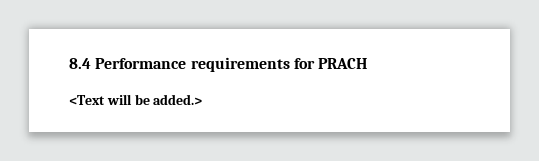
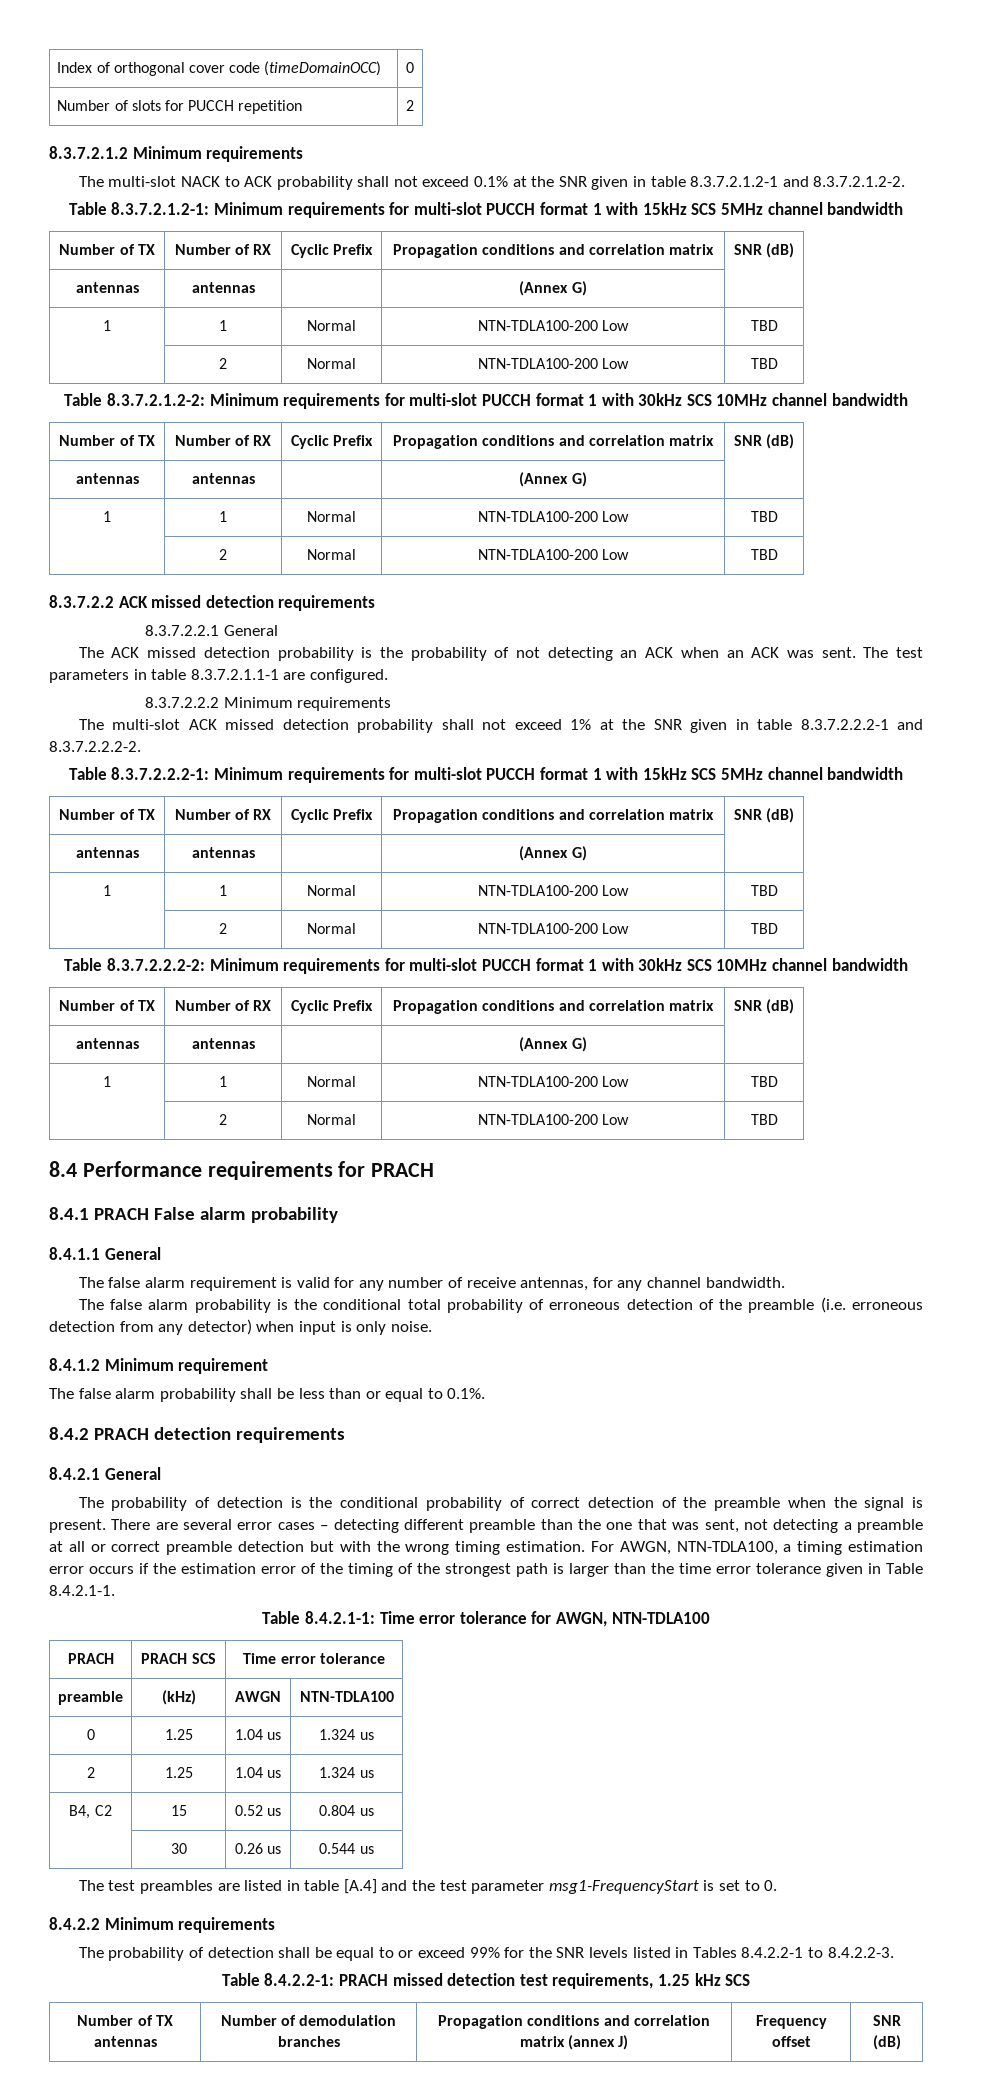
+ Index of orthogonal cover code (timeDomainOCC) | 0
+ Number of slots for PUCCH repetition | 2
+ 8.3.7.2.1.2 Minimum requirements
+ The multi-slot NACK to ACK probability shall not exceed 0.1% at the SNR given in table 8.3.7.2.1.2-1 and 8.3.7.2.1.2-2.
+ Table 8.3.7.2.1.2-1: Minimum requirements for multi-slot PUCCH format 1 with 15kHz SCS 5MHz channel bandwidth
+ Number of TX | Number of RX | Cyclic Prefix | Propagation conditions and correlation matrix | SNR (dB)
+ antennas | antennas | | (Annex G) |
+ 1 | 1 | Normal | NTN-TDLA100-200 Low | TBD
+ | 2 | Normal | NTN-TDLA100-200 Low | TBD
+ Table 8.3.7.2.1.2-2: Minimum requirements for multi-slot PUCCH format 1 with 30kHz SCS 10MHz channel bandwidth
+ Number of TX | Number of RX | Cyclic Prefix | Propagation conditions and correlation matrix | SNR (dB)
+ antennas | antennas | | (Annex G) |
+ 1 | 1 | Normal | NTN-TDLA100-200 Low | TBD
+ | 2 | Normal | NTN-TDLA100-200 Low | TBD
+ 8.3.7.2.2 ACK missed detection requirements
+ 8.3.7.2.2.1 General
+ The ACK missed detection probability is the probability of not detecting an ACK when an ACK was sent. The test parameters in table 8.3.7.2.1.1-1 are configured.
+ 8.3.7.2.2.2 Minimum requirements
+ The multi-slot ACK missed detection probability shall not exceed 1% at the SNR given in table 8.3.7.2.2.2-1 and 8.3.7.2.2.2-2.
+ Table 8.3.7.2.2.2-1: Minimum requirements for multi-slot PUCCH format 1 with 15kHz SCS 5MHz channel bandwidth
+ Number of TX | Number of RX | Cyclic Prefix | Propagation conditions and correlation matrix | SNR (dB)
+ antennas | antennas | | (Annex G) |
+ 1 | 1 | Normal | NTN-TDLA100-200 Low | TBD
+ | 2 | Normal | NTN-TDLA100-200 Low | TBD
+ Table 8.3.7.2.2.2-2: Minimum requirements for multi-slot PUCCH format 1 with 30kHz SCS 10MHz channel bandwidth
+ Number of TX | Number of RX | Cyclic Prefix | Propagation conditions and correlation matrix | SNR (dB)
+ antennas | antennas | | (Annex G) |
+ 1 | 1 | Normal | NTN-TDLA100-200 Low | TBD
+ | 2 | Normal | NTN-TDLA100-200 Low | TBD
- <Text will be added.>
+ 8.4.1 PRACH False alarm probability
+ 8.4.1.1 General
+ The false alarm requirement is valid for any number of receive antennas, for any channel bandwidth.
+ The false alarm probability is the conditional total probability of erroneous detection of the preamble (i.e. erroneous detection from any detector) when input is only noise.
+ 8.4.1.2 Minimum requirement
+ The false alarm probability shall be less than or equal to 0.1%.
+ 8.4.2 PRACH detection requirements
+ 8.4.2.1 General
+ The probability of detection is the conditional probability of correct detection of the preamble when the signal is present. There are several error cases – detecting different preamble than the one that was sent, not detecting a preamble at all or correct preamble detection but with the wrong timing estimation. For AWGN, NTN-TDLA100, a timing estimation error occurs if the estimation error of the timing of the strongest path is larger than the time error tolerance given in Table 8.4.2.1-1.
+ Table 8.4.2.1-1: Time error tolerance for AWGN, NTN-TDLA100
+ PRACH | PRACH SCS | Time error tolerance
+ preamble | (kHz) | AWGN | NTN-TDLA100
+ 0 | 1.25 | 1.04 us | 1.324 us
+ 2 | 1.25 | 1.04 us | 1.324 us
+ B4, C2 | 15 | 0.52 us | 0.804 us
+ | 30 | 0.26 us | 0.544 us
+ The test preambles are listed in table [A.4] and the test parameter msg1-FrequencyStart is set to 0.
+ 8.4.2.2 Minimum requirements
+ The probability of detection shall be equal to or exceed 99% for the SNR levels listed in Tables 8.4.2.2-1 to 8.4.2.2-3.
+ Table 8.4.2.2-1: PRACH missed detection test requirements, 1.25 kHz SCS
+ Number of TX antennas | Number of demodulation branches | Propagation conditions and correlation matrix (annex J) | Frequency offset | SNR (dB)

